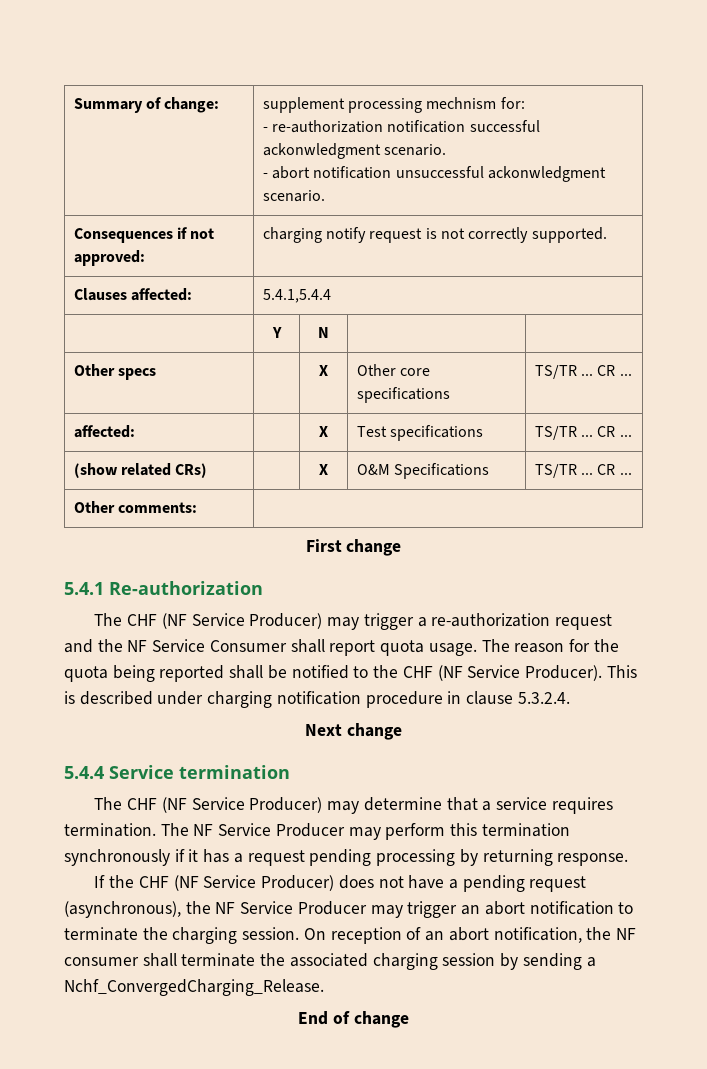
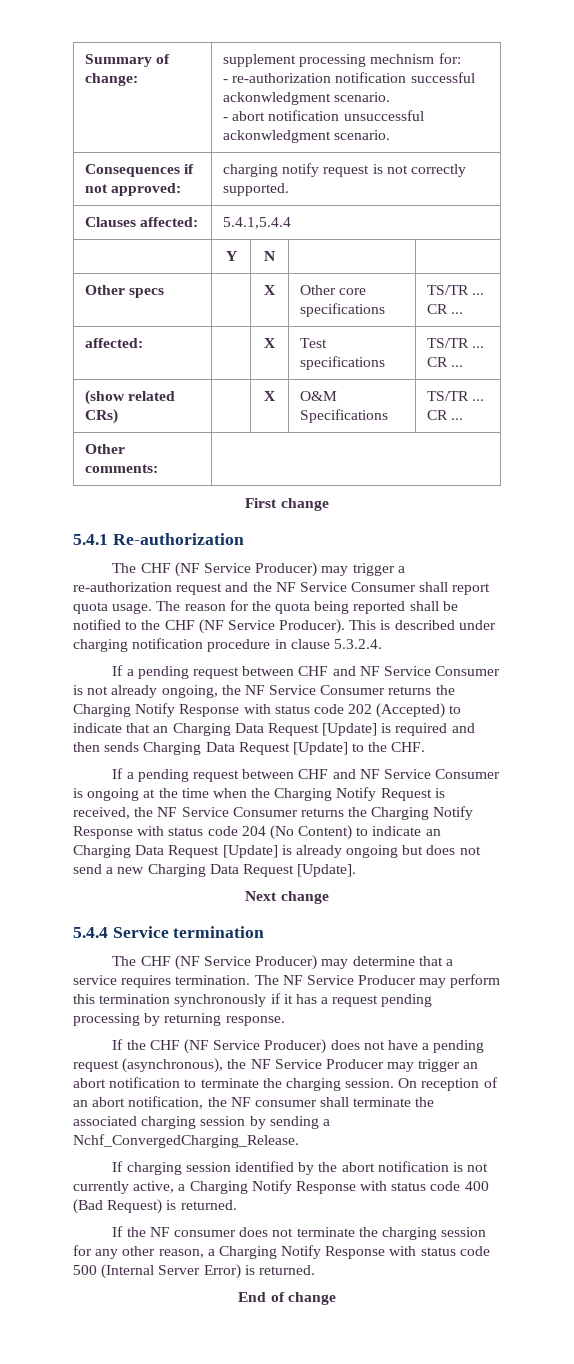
+ If a pending request between CHF and NF Service Consumer is not already ongoing, the NF Service Consumer returns the Charging Notify Response with status code 202 (Accepted) to indicate that an Charging Data Request [Update] is required and then sends Charging Data Request [Update] to the CHF.
+ If a pending request between CHF and NF Service Consumer is ongoing at the time when the Charging Notify Request is received, the NF Service Consumer returns the Charging Notify Response with status code 204 (No Content) to indicate an Charging Data Request [Update] is already ongoing but does not send a new Charging Data Request [Update].
+ If charging session identified by the abort notification is not currently active, a Charging Notify Response with status code 400 (Bad Request) is returned.
+ If the NF consumer does not terminate the charging session for any other reason, a Charging Notify Response with status code 500 (Internal Server Error) is returned.

